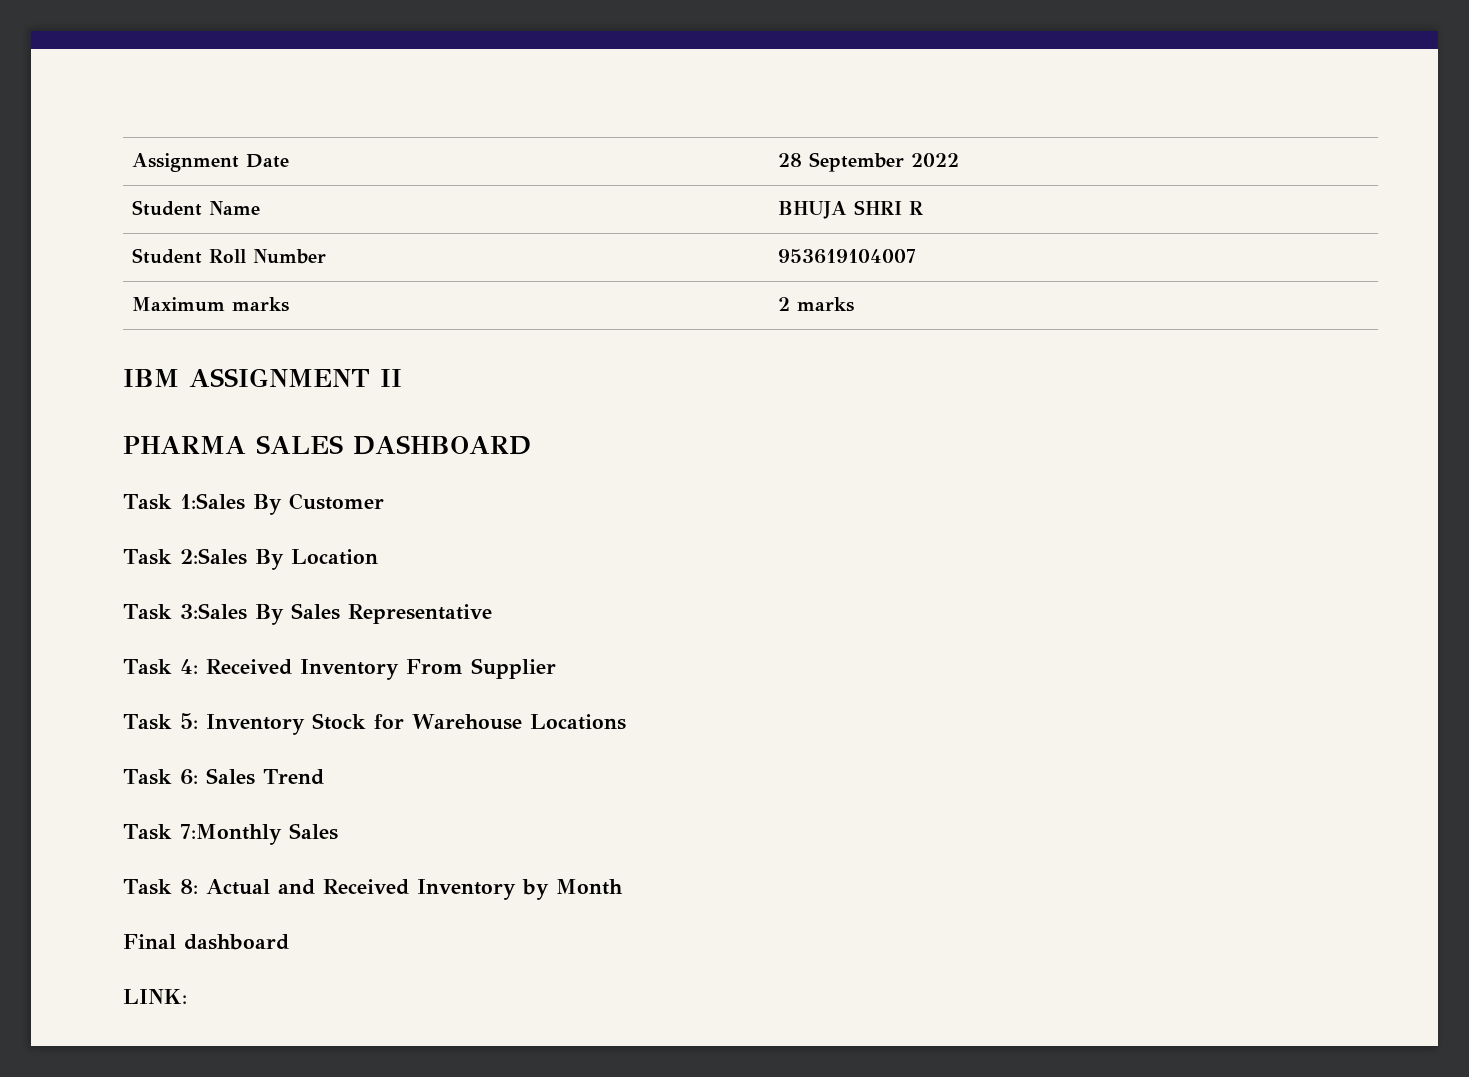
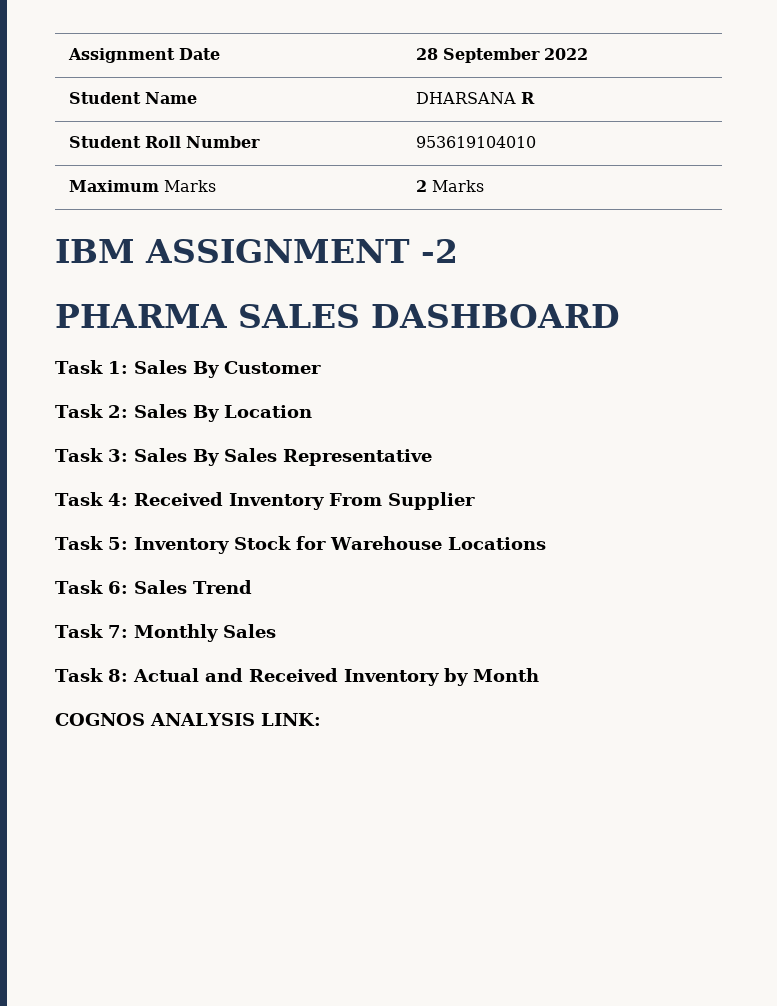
- Student Name | BHUJA SHRI R
+ Student Name | DHARSANA R
- Student Roll Number | 953619104007
+ Student Roll Number | 953619104010
- Maximum marks | 2 marks
+ Maximum Marks | 2 Marks
- IBM ASSIGNMENT II
+ IBM ASSIGNMENT -2
- Task 1:Sales By Customer
+ Task 1: Sales By Customer
- Task 2:Sales By Location
+ Task 2: Sales By Location
- Task 3:Sales By Sales Representative
+ Task 3: Sales By Sales Representative
- Task 7:Monthly Sales
+ Task 7: Monthly Sales
- Final dashboard
- LINK:
+ COGNOS ANALYSIS LINK:

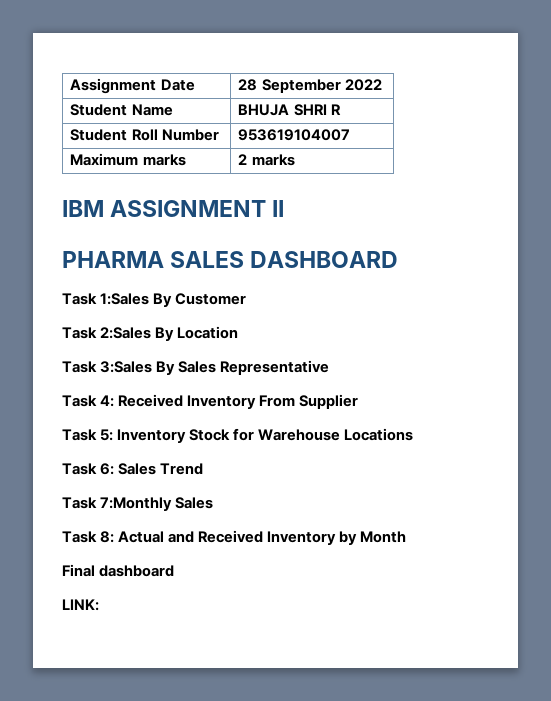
- Student Name | DHARSANA R
+ Student Name | BHUJA SHRI R
- Student Roll Number | 953619104010
+ Student Roll Number | 953619104007
- Maximum Marks | 2 Marks
+ Maximum marks | 2 marks
- IBM ASSIGNMENT -2
+ IBM ASSIGNMENT II
- Task 1: Sales By Customer
+ Task 1:Sales By Customer
- Task 2: Sales By Location
+ Task 2:Sales By Location
- Task 3: Sales By Sales Representative
+ Task 3:Sales By Sales Representative
- Task 7: Monthly Sales
+ Task 7:Monthly Sales
- COGNOS ANALYSIS LINK:
+ Final dashboard
+ LINK:

